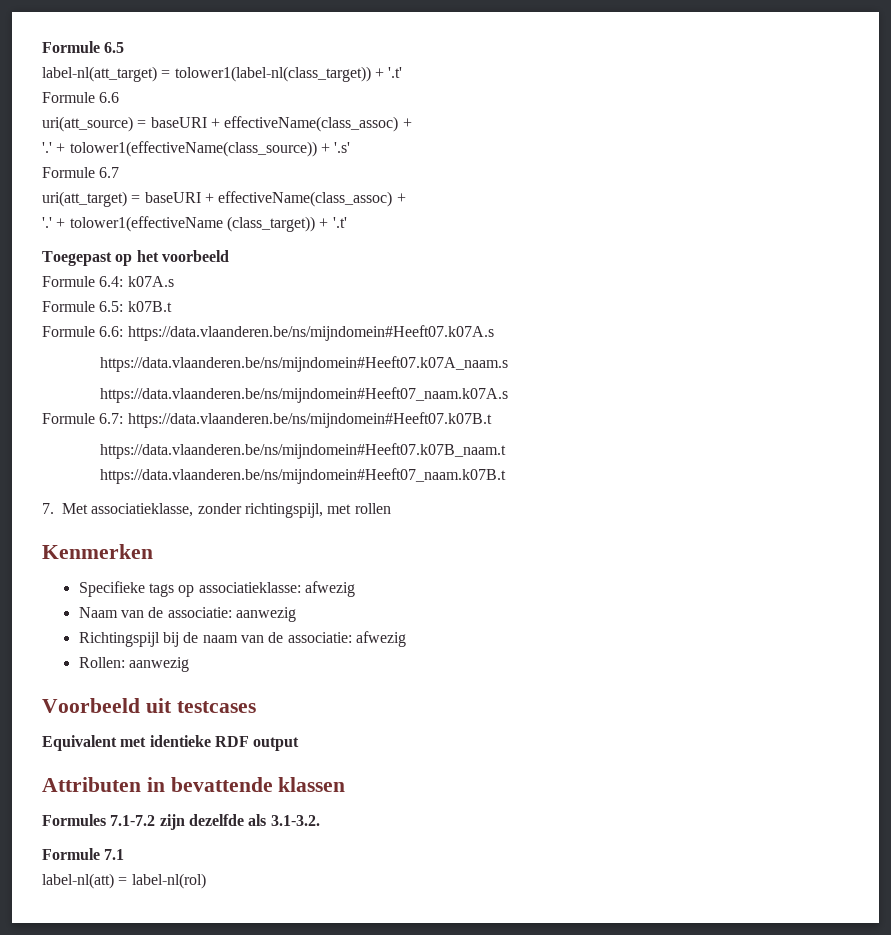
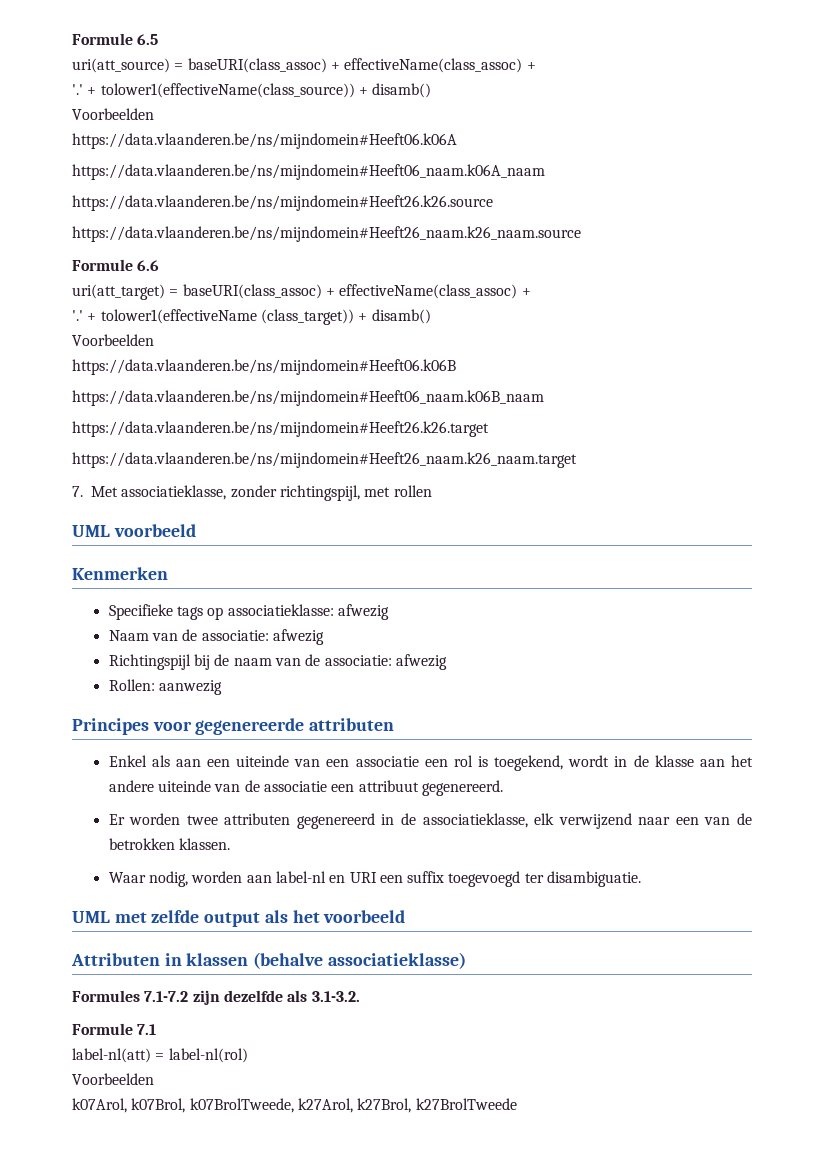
- label-nl(att_target) = tolower1(label-nl(class_target)) + '.t'
- Formule 6.6
- uri(att_source) = baseURI + effectiveName(class_assoc) +
+ uri(att_source) = baseURI(class_assoc) + effectiveName(class_assoc) +
- + tolower1(effectiveName(class_source)) + '.s'
- Formule 6.7
+ + tolower1(effectiveName(class_source)) + disamb()
+ Voorbeelden
+ https://data.vlaanderen.be/ns/mijndomein#Heeft06.k06A
+ https://data.vlaanderen.be/ns/mijndomein#Heeft06_naam.k06A_naam
+ https://data.vlaanderen.be/ns/mijndomein#Heeft26.k26.source
+ https://data.vlaanderen.be/ns/mijndomein#Heeft26_naam.k26_naam.source
+ Formule 6.6
- uri(att_target) = baseURI + effectiveName(class_assoc) +
+ uri(att_target) = baseURI(class_assoc) + effectiveName(class_assoc) +
- + tolower1(effectiveName (class_target)) + '.t'
- Toegepast op het voorbeeld
- Formule 6.4: k07A.s
- Formule 6.5: k07B.t
- Formule 6.6: https://data.vlaanderen.be/ns/mijndomein#Heeft07.k07A.s
- https://data.vlaanderen.be/ns/mijndomein#Heeft07.k07A_naam.s
- https://data.vlaanderen.be/ns/mijndomein#Heeft07_naam.k07A.s
- Formule 6.7: https://data.vlaanderen.be/ns/mijndomein#Heeft07.k07B.t
- https://data.vlaanderen.be/ns/mijndomein#Heeft07.k07B_naam.t https://data.vlaanderen.be/ns/mijndomein#Heeft07_naam.k07B.t
+ + tolower1(effectiveName (class_target)) + disamb()
+ Voorbeelden
+ https://data.vlaanderen.be/ns/mijndomein#Heeft06.k06B
+ https://data.vlaanderen.be/ns/mijndomein#Heeft06_naam.k06B_naam
+ https://data.vlaanderen.be/ns/mijndomein#Heeft26.k26.target
+ https://data.vlaanderen.be/ns/mijndomein#Heeft26_naam.k26_naam.target
+ UML voorbeeld
- Naam van de associatie: aanwezig
+ Naam van de associatie: afwezig
- Voorbeeld uit testcases
- Equivalent met identieke RDF output
+ Principes voor gegenereerde attributen
+ Enkel als aan een uiteinde van een associatie een rol is toegekend, wordt in de klasse aan het andere uiteinde van de associatie een attribuut gegenereerd.
+ Er worden twee attributen gegenereerd in de associatieklasse, elk verwijzend naar een van de betrokken klassen.
+ Waar nodig, worden aan label-nl en URI een suffix toegevoegd ter disambiguatie.
+ UML met zelfde output als het voorbeeld
- Attributen in bevattende klassen
+ Attributen in klassen (behalve associatieklasse)
  label-nl(att) = label-nl(rol)
+ Voorbeelden
+ k07Arol, k07Brol, k07BrolTweede, k27Arol, k27Brol, k27BrolTweede

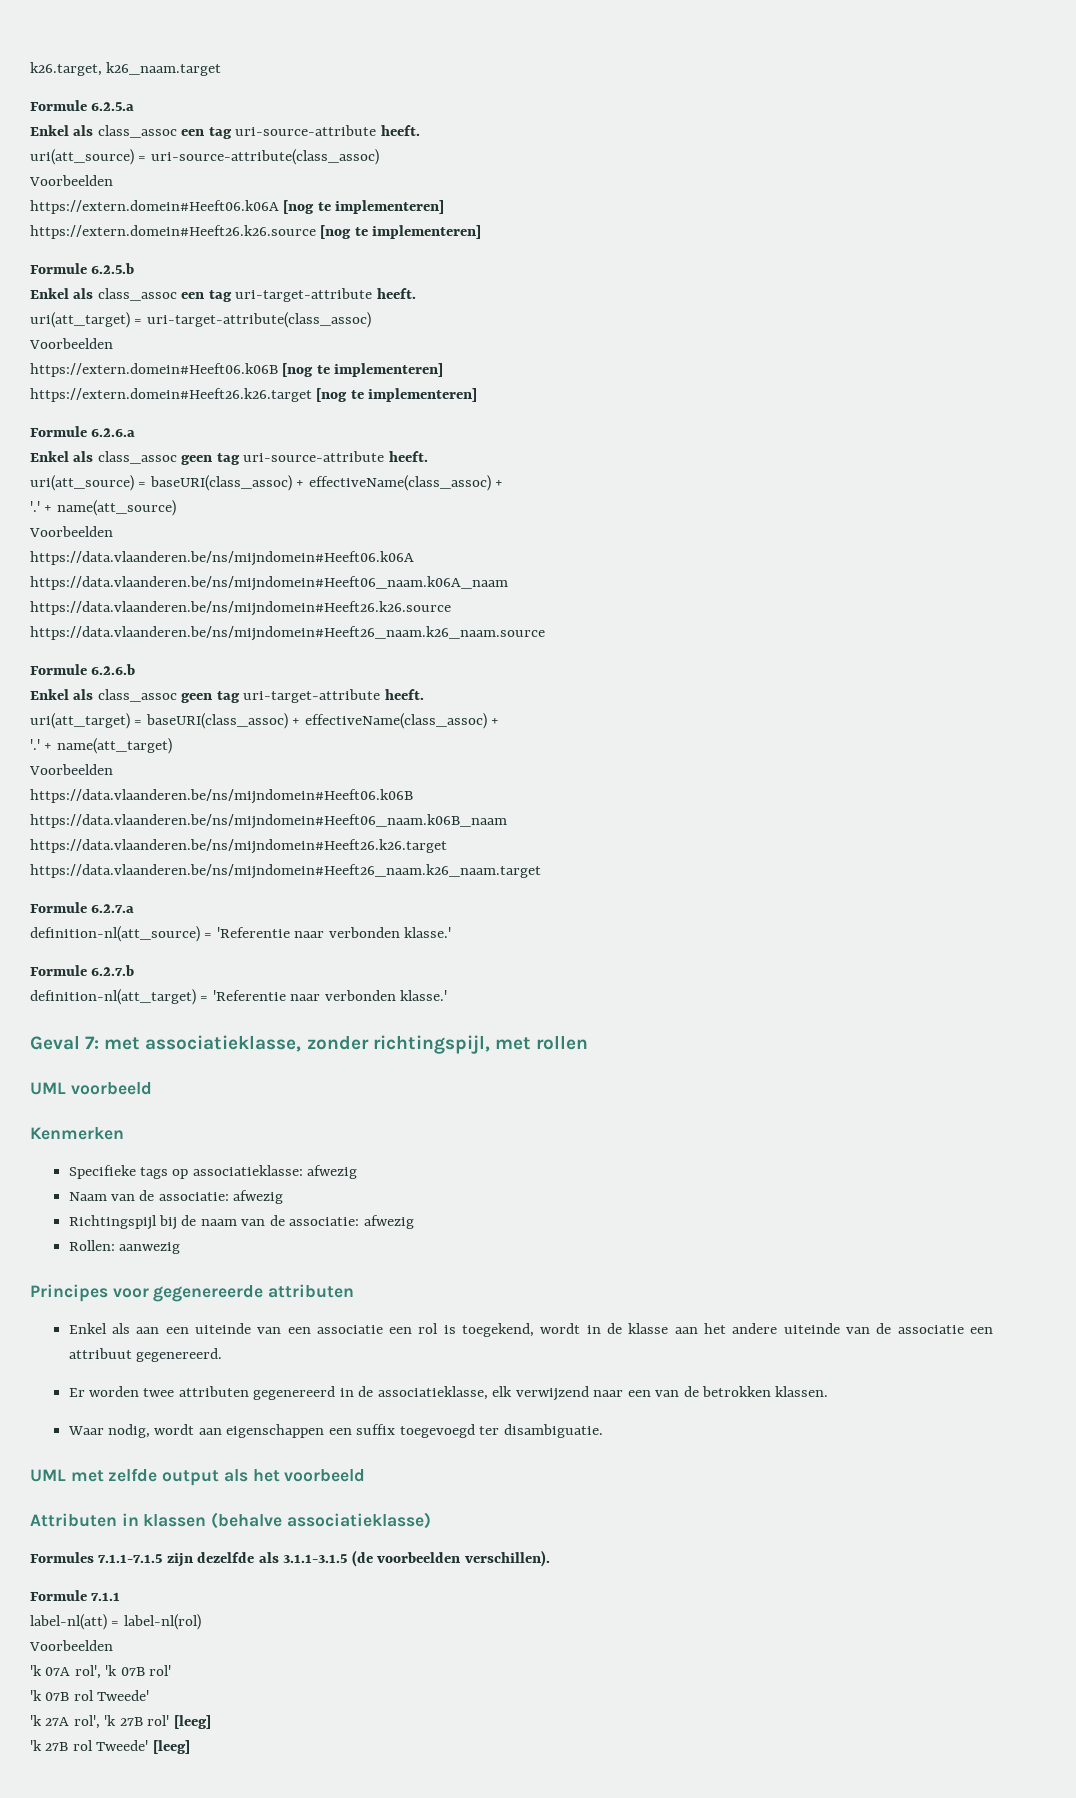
- Formule 6.5
+ k26.target, k26_naam.target
+ Formule 6.2.5.a
+ Enkel als class_assoc een tag uri-source-attribute heeft.
+ uri(att_source) = uri-source-attribute(class_assoc)
+ Voorbeelden
+ https://extern.domein#Heeft06.k06A [nog te implementeren]
+ https://extern.domein#Heeft26.k26.source [nog te implementeren]
+ Formule 6.2.5.b
+ Enkel als class_assoc een tag uri-target-attribute heeft.
+ uri(att_target) = uri-target-attribute(class_assoc)
+ Voorbeelden
+ https://extern.domein#Heeft06.k06B [nog te implementeren]
+ https://extern.domein#Heeft26.k26.target [nog te implementeren]
+ Formule 6.2.6.a
+ Enkel als class_assoc geen tag uri-source-attribute heeft.
- + tolower1(effectiveName(class_source)) + disamb()
+ + name(att_source)
- Formule 6.6
+ Formule 6.2.6.b
+ Enkel als class_assoc geen tag uri-target-attribute heeft.
- + tolower1(effectiveName (class_target)) + disamb()
+ + name(att_target)
- 7. Met associatieklasse, zonder richtingspijl, met rollen
+ Formule 6.2.7.a
+ definition-nl(att_source) = 'Referentie naar verbonden klasse.'
+ Formule 6.2.7.b
+ definition-nl(att_target) = 'Referentie naar verbonden klasse.'
+ Geval 7: met associatieklasse, zonder richtingspijl, met rollen
- Waar nodig, worden aan label-nl en URI een suffix toegevoegd ter disambiguatie.
+ Waar nodig, wordt aan eigenschappen een suffix toegevoegd ter disambiguatie.
- Formules 7.1-7.2 zijn dezelfde als 3.1-3.2.
- Formule 7.1
+ Formules 7.1.1-7.1.5 zijn dezelfde als 3.1.1-3.1.5 (de voorbeelden verschillen).
+ Formule 7.1.1
- k07Arol, k07Brol, k07BrolTweede, k27Arol, k27Brol, k27BrolTweede
+ 'k 07A rol', 'k 07B rol'
+ 'k 07B rol Tweede'
+ 'k 27A rol', 'k 27B rol' [leeg]
+ 'k 27B rol Tweede' [leeg]

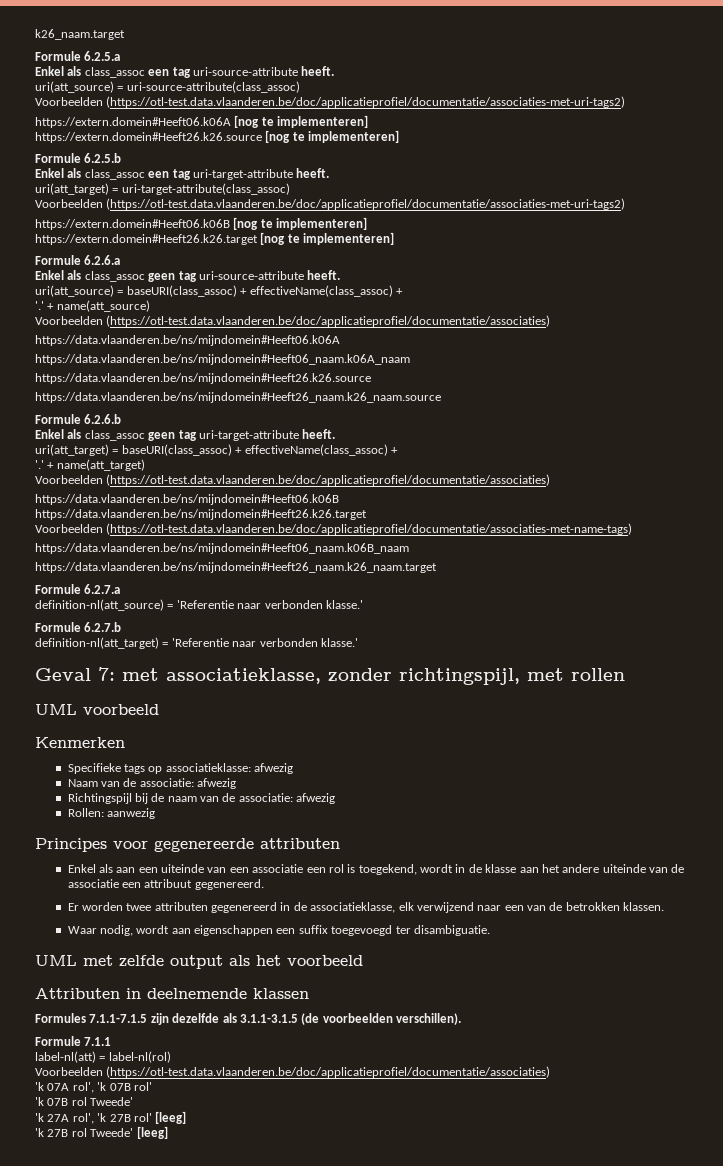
- k26.target, k26_naam.target
+ k26_naam.target
  uri(att_source) = uri-source-attribute(class_assoc)
- Voorbeelden
+ Voorbeelden (https://otl-test.data.vlaanderen.be/doc/applicatieprofiel/documentatie/associaties-met-uri-tags2)
  uri(att_target) = uri-target-attribute(class_assoc)
- Voorbeelden
+ Voorbeelden (https://otl-test.data.vlaanderen.be/doc/applicatieprofiel/documentatie/associaties-met-uri-tags2)
  + name(att_source)
- Voorbeelden
+ Voorbeelden (https://otl-test.data.vlaanderen.be/doc/applicatieprofiel/documentatie/associaties)
  + name(att_target)
- Voorbeelden
+ Voorbeelden (https://otl-test.data.vlaanderen.be/doc/applicatieprofiel/documentatie/associaties)
+ https://data.vlaanderen.be/ns/mijndomein#Heeft26.k26.target
+ Voorbeelden (https://otl-test.data.vlaanderen.be/doc/applicatieprofiel/documentatie/associaties-met-name-tags)
- https://data.vlaanderen.be/ns/mijndomein#Heeft26.k26.target
- Attributen in klassen (behalve associatieklasse)
+ Attributen in deelnemende klassen
  label-nl(att) = label-nl(rol)
- Voorbeelden
+ Voorbeelden (https://otl-test.data.vlaanderen.be/doc/applicatieprofiel/documentatie/associaties)

